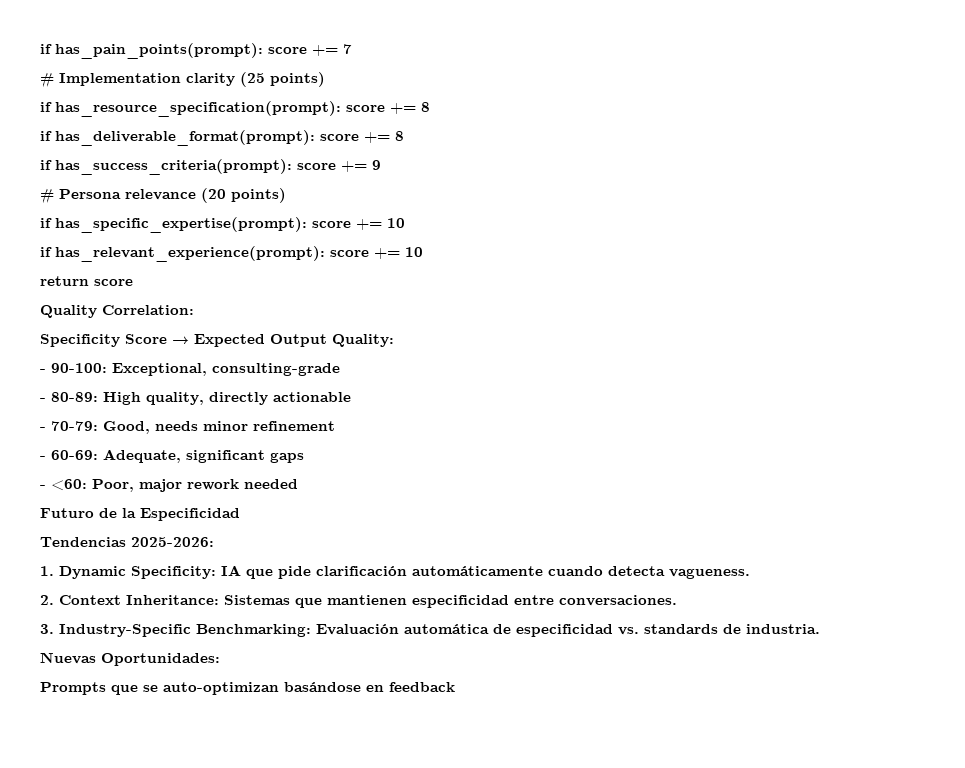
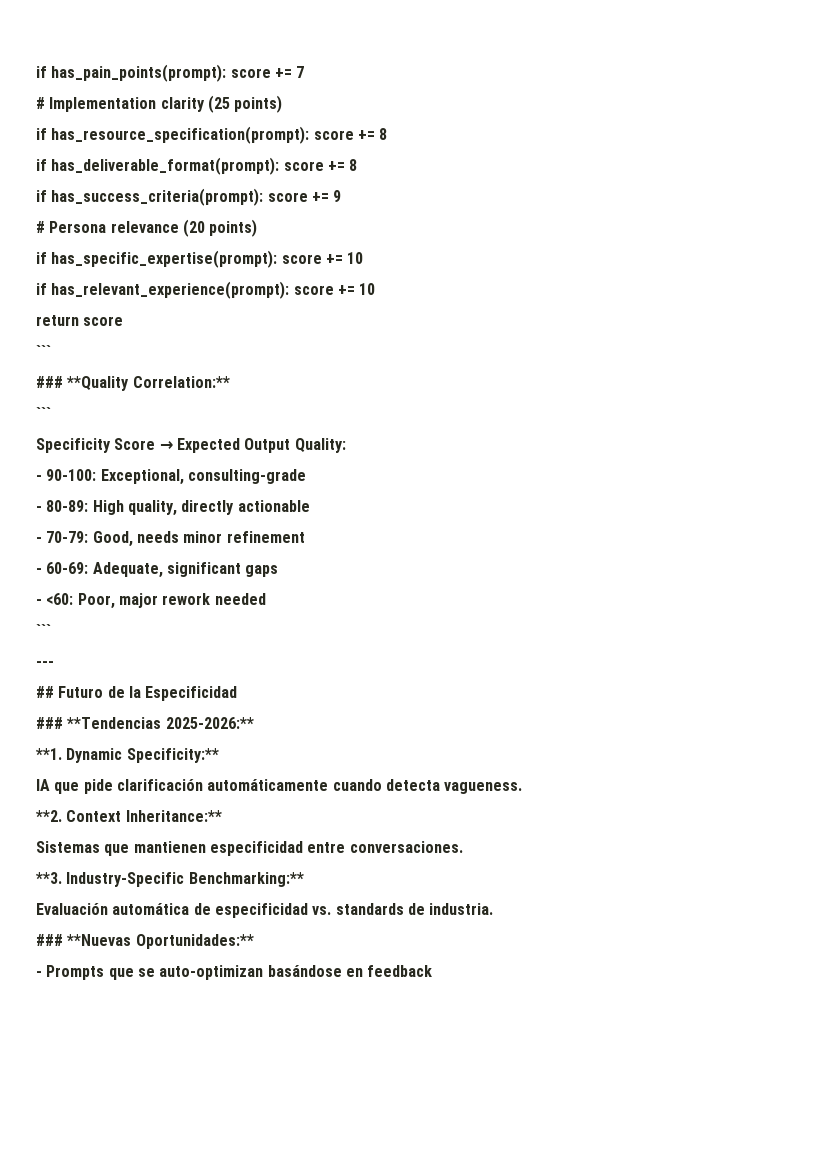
  return score
- Quality Correlation:
+ ```
+ ### **Quality Correlation:**
+ ```
  - <60: Poor, major rework needed
- Futuro de la Especificidad
+ ```
+ ---
+ ## Futuro de la Especificidad
- Tendencias 2025-2026:
- 1. Dynamic Specificity: IA que pide clarificación automáticamente cuando detecta vagueness.
+ ### **Tendencias 2025-2026:**
+ **1. Dynamic Specificity:**
+ IA que pide clarificación automáticamente cuando detecta vagueness.
- 2. Context Inheritance: Sistemas que mantienen especificidad entre conversaciones.
+ **2. Context Inheritance:**
+ Sistemas que mantienen especificidad entre conversaciones.
- 3. Industry-Specific Benchmarking: Evaluación automática de especificidad vs. standards de industria.
+ **3. Industry-Specific Benchmarking:**
+ Evaluación automática de especificidad vs. standards de industria.
- Nuevas Oportunidades:
- Prompts que se auto-optimizan basándose en feedback
+ ### **Nuevas Oportunidades:**
+ - Prompts que se auto-optimizan basándose en feedback

